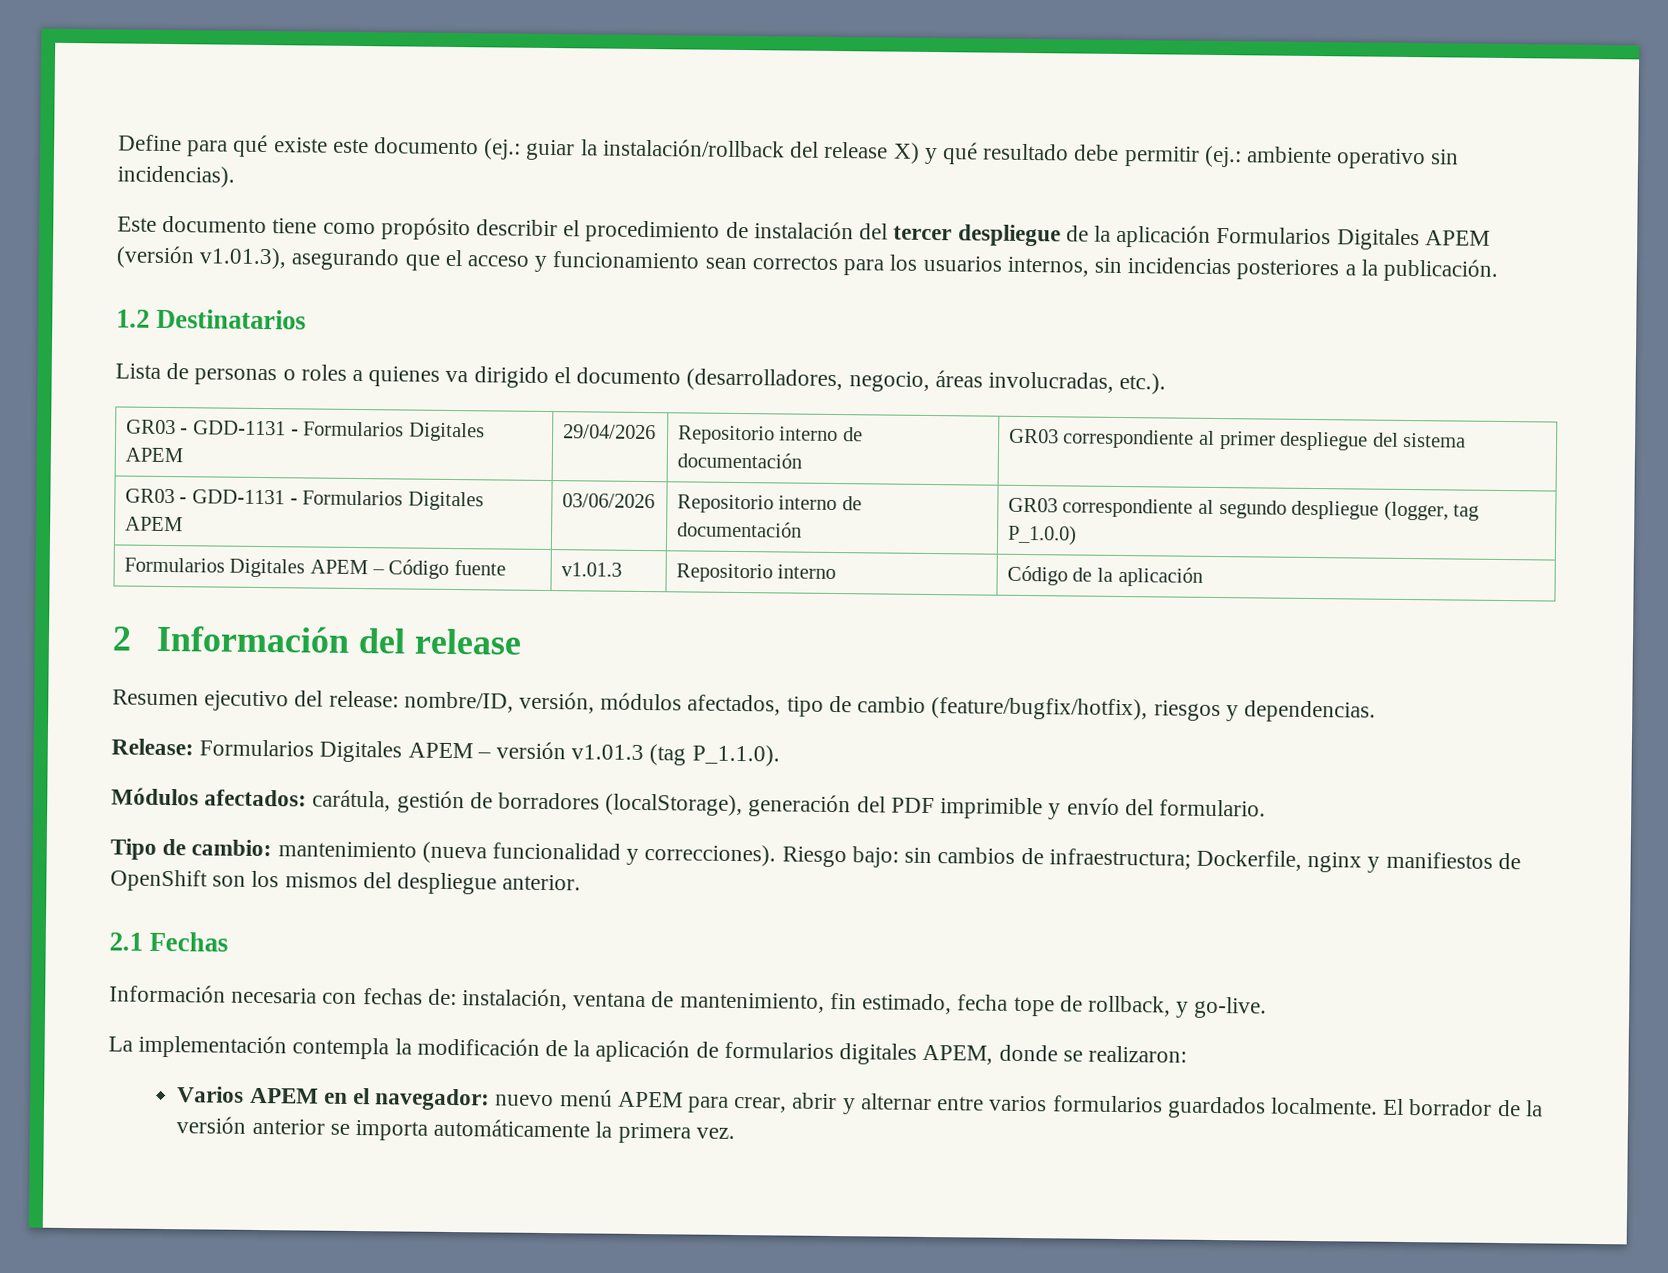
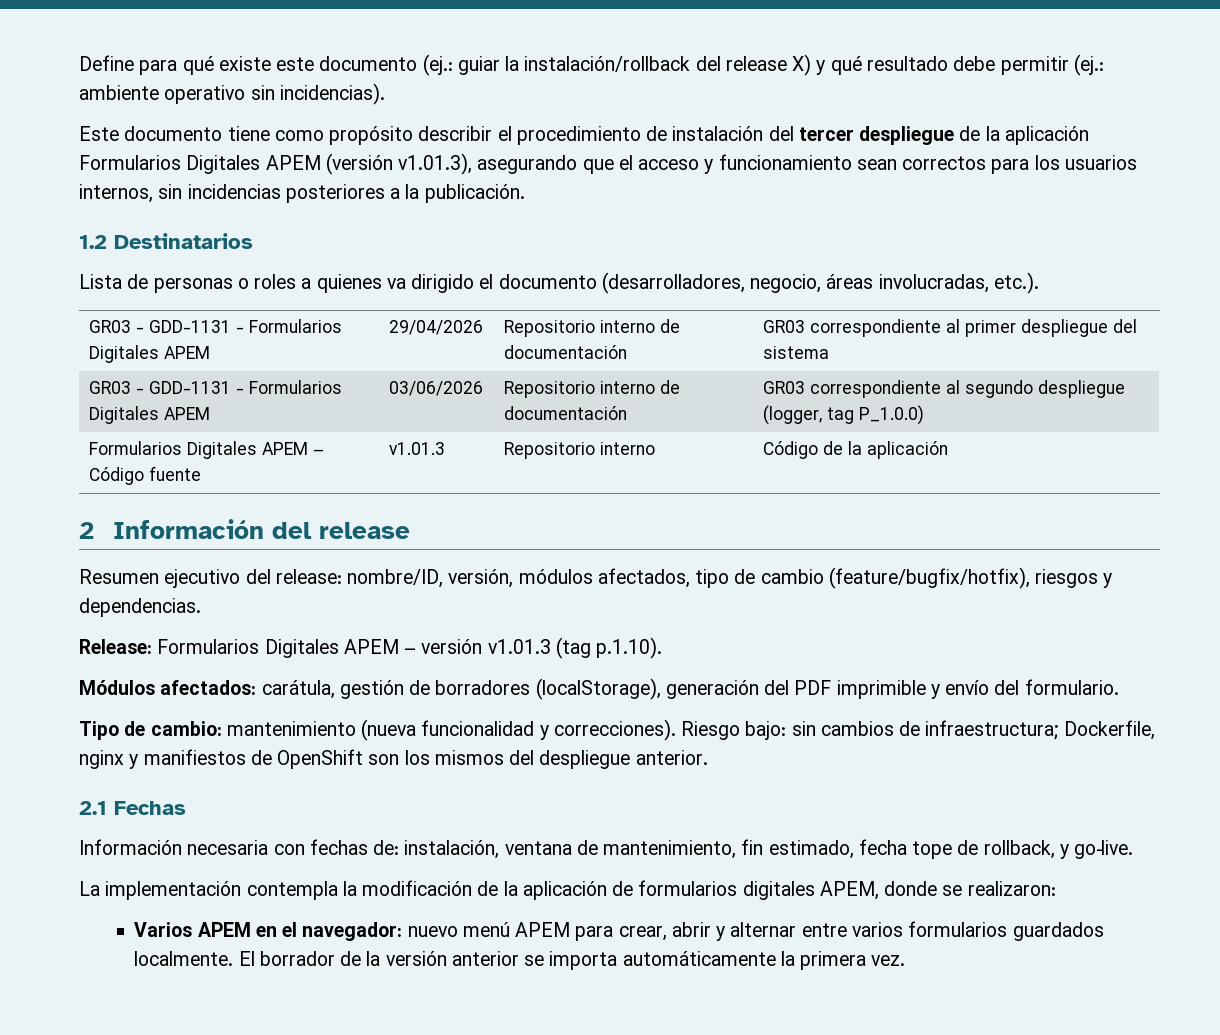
- Release: Formularios Digitales APEM – versión v1.01.3 (tag P_1.1.0).
+ Release: Formularios Digitales APEM – versión v1.01.3 (tag p.1.10).

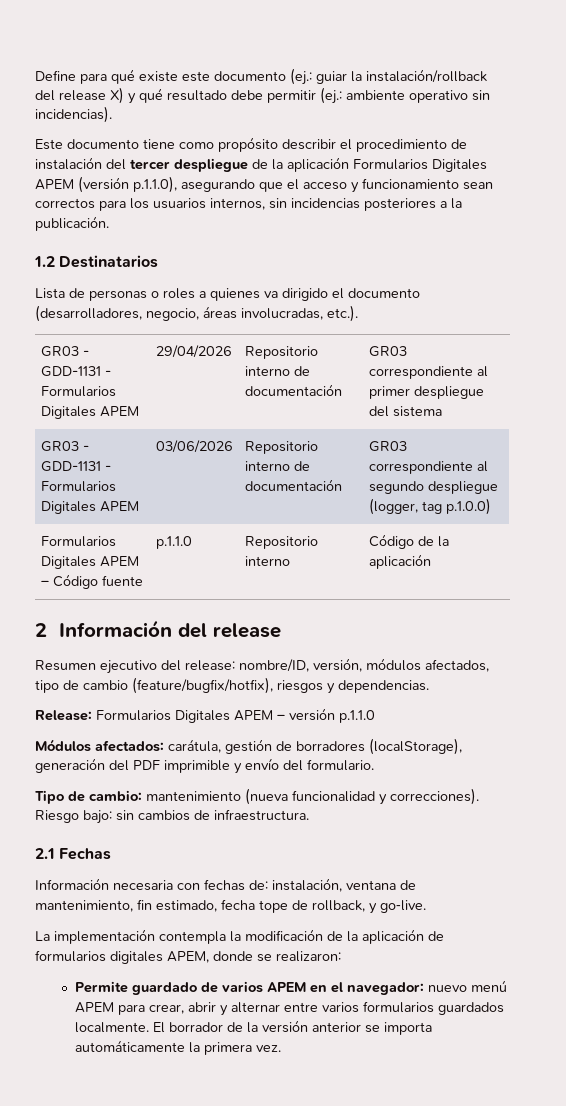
- Este documento tiene como propósito describir el procedimiento de instalación del tercer despliegue de la aplicación Formularios Digitales APEM (versión v1.01.3), asegurando que el acceso y funcionamiento sean correctos para los usuarios internos, sin incidencias posteriores a la publicación.
+ Este documento tiene como propósito describir el procedimiento de instalación del tercer despliegue de la aplicación Formularios Digitales APEM (versión p.1.1.0), asegurando que el acceso y funcionamiento sean correctos para los usuarios internos, sin incidencias posteriores a la publicación.
- GR03 - GDD-1131 - Formularios Digitales APEM | 03/06/2026 | Repositorio interno de documentación | GR03 correspondiente al segundo despliegue (logger, tag P_1.0.0)
+ GR03 - GDD-1131 - Formularios Digitales APEM | 03/06/2026 | Repositorio interno de documentación | GR03 correspondiente al segundo despliegue (logger, tag p.1.0.0)
- Formularios Digitales APEM – Código fuente | v1.01.3 | Repositorio interno | Código de la aplicación
+ Formularios Digitales APEM – Código fuente | p.1.1.0 | Repositorio interno | Código de la aplicación
- Release: Formularios Digitales APEM – versión v1.01.3 (tag p.1.10).
+ Release: Formularios Digitales APEM – versión p.1.1.0
- Riesgo bajo: sin cambios de infraestructura; Dockerfile, nginx y manifiestos de OpenShift son los mismos del despliegue anterior.
+ Riesgo bajo: sin cambios de infraestructura.
- Varios APEM en el navegador: nuevo menú APEM para crear, abrir y alternar entre varios formularios guardados localmente.
+ Permite guardado de varios APEM en el navegador: nuevo menú APEM para crear, abrir y alternar entre varios formularios guardados localmente.

